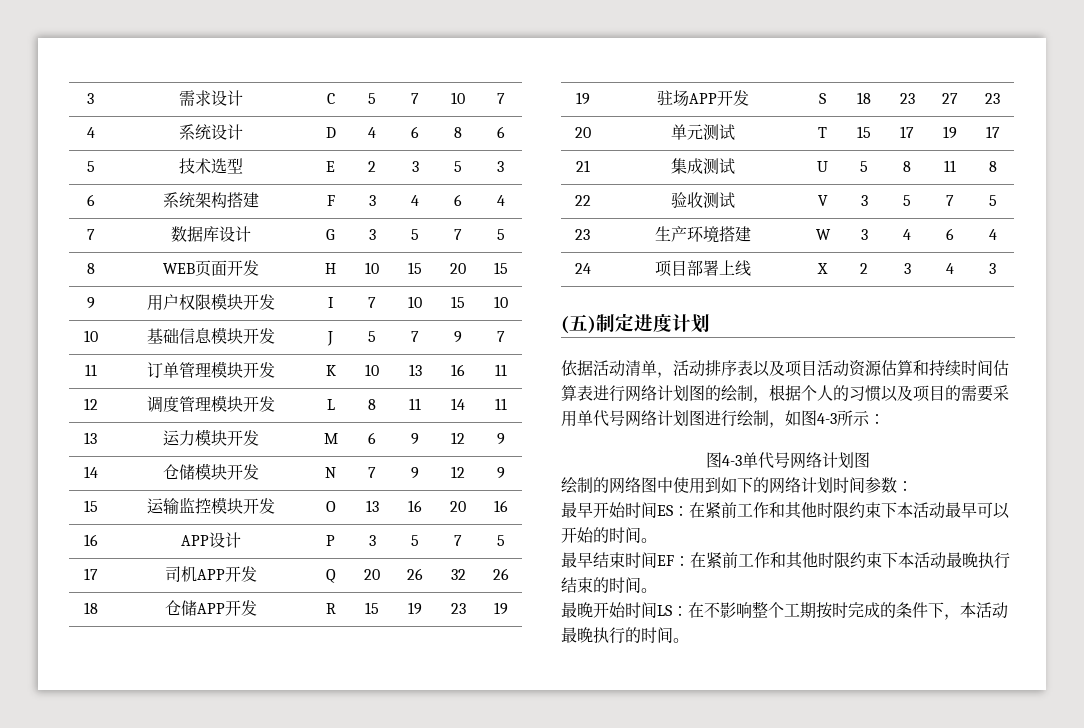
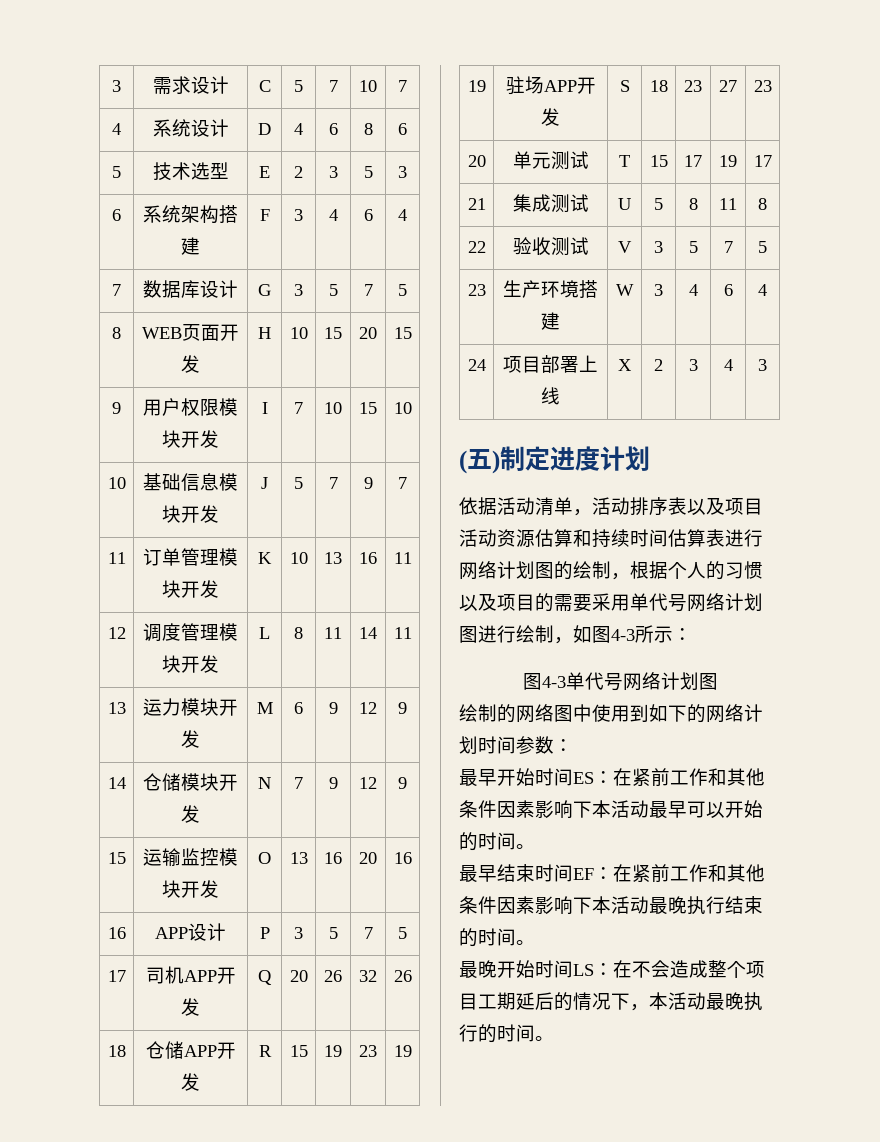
- 最早开始时间ES：在紧前工作和其他时限约束下本活动最早可以开始的时间。
+ 最早开始时间ES：在紧前工作和其他条件因素影响下本活动最早可以开始的时间。
- 最早结束时间EF：在紧前工作和其他时限约束下本活动最晚执行结束的时间。
+ 最早结束时间EF：在紧前工作和其他条件因素影响下本活动最晚执行结束的时间。
- 最晚开始时间LS：在不影响整个工期按时完成的条件下，本活动最晚执行的时间。
+ 最晚开始时间LS：在不会造成整个项目工期延后的情况下，本活动最晚执行的时间。

